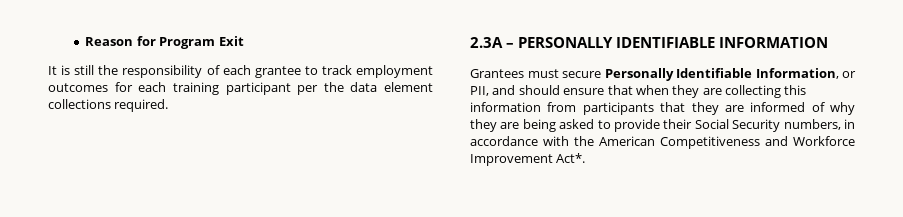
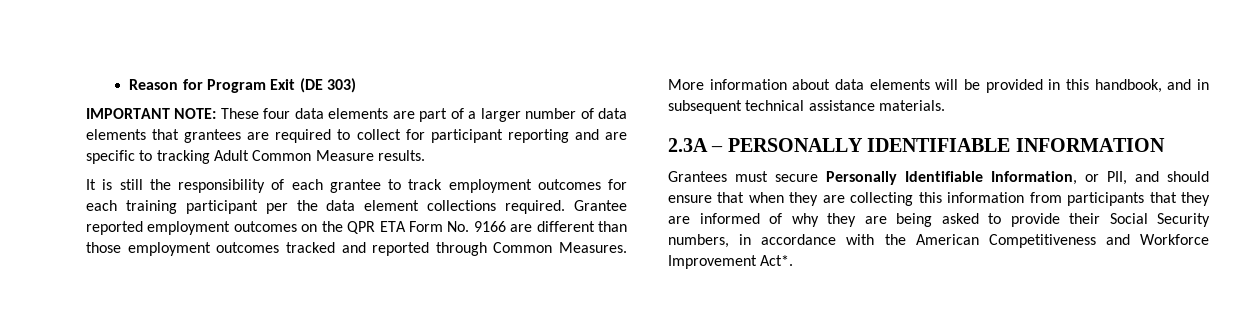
- Reason for Program Exit
+ Reason for Program Exit (DE 303)
+ IMPORTANT NOTE: These four data elements are part of a larger number of data elements that grantees are required to collect for participant reporting and are specific to tracking Adult Common Measure results.
+ Grantee reported employment outcomes on the QPR ETA Form No. 9166 are different than those employment outcomes tracked and reported through Common Measures. More information about data elements will be provided in this handbook, and in subsequent technical assistance materials.

